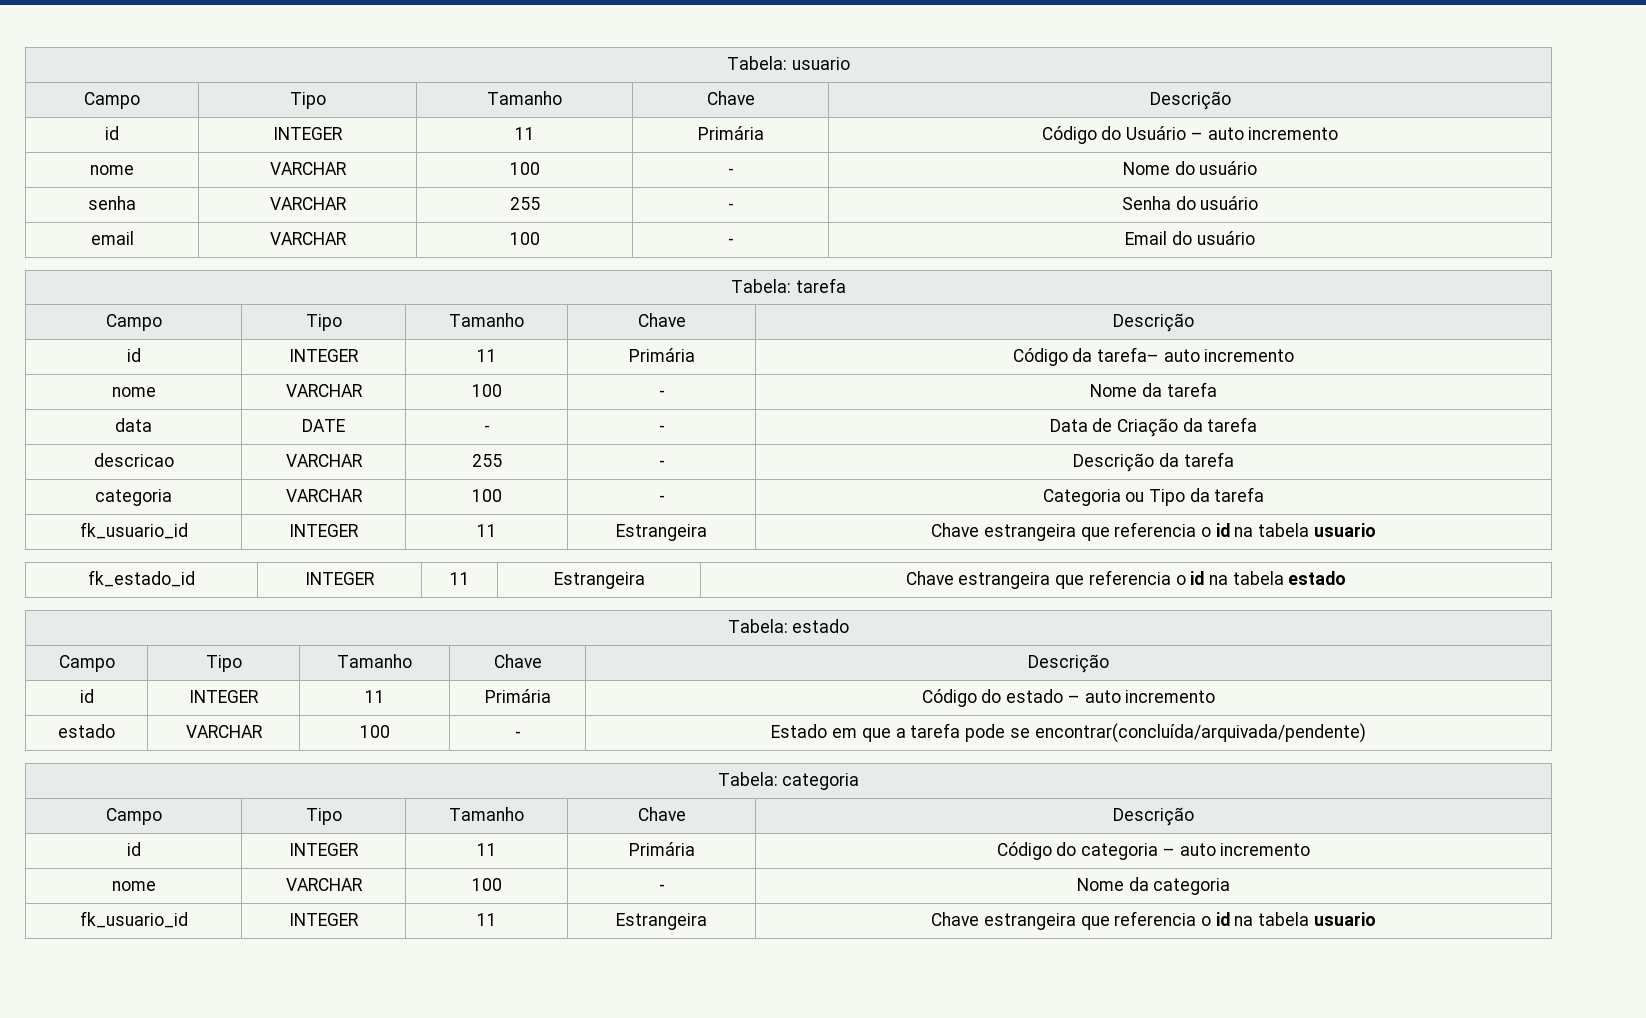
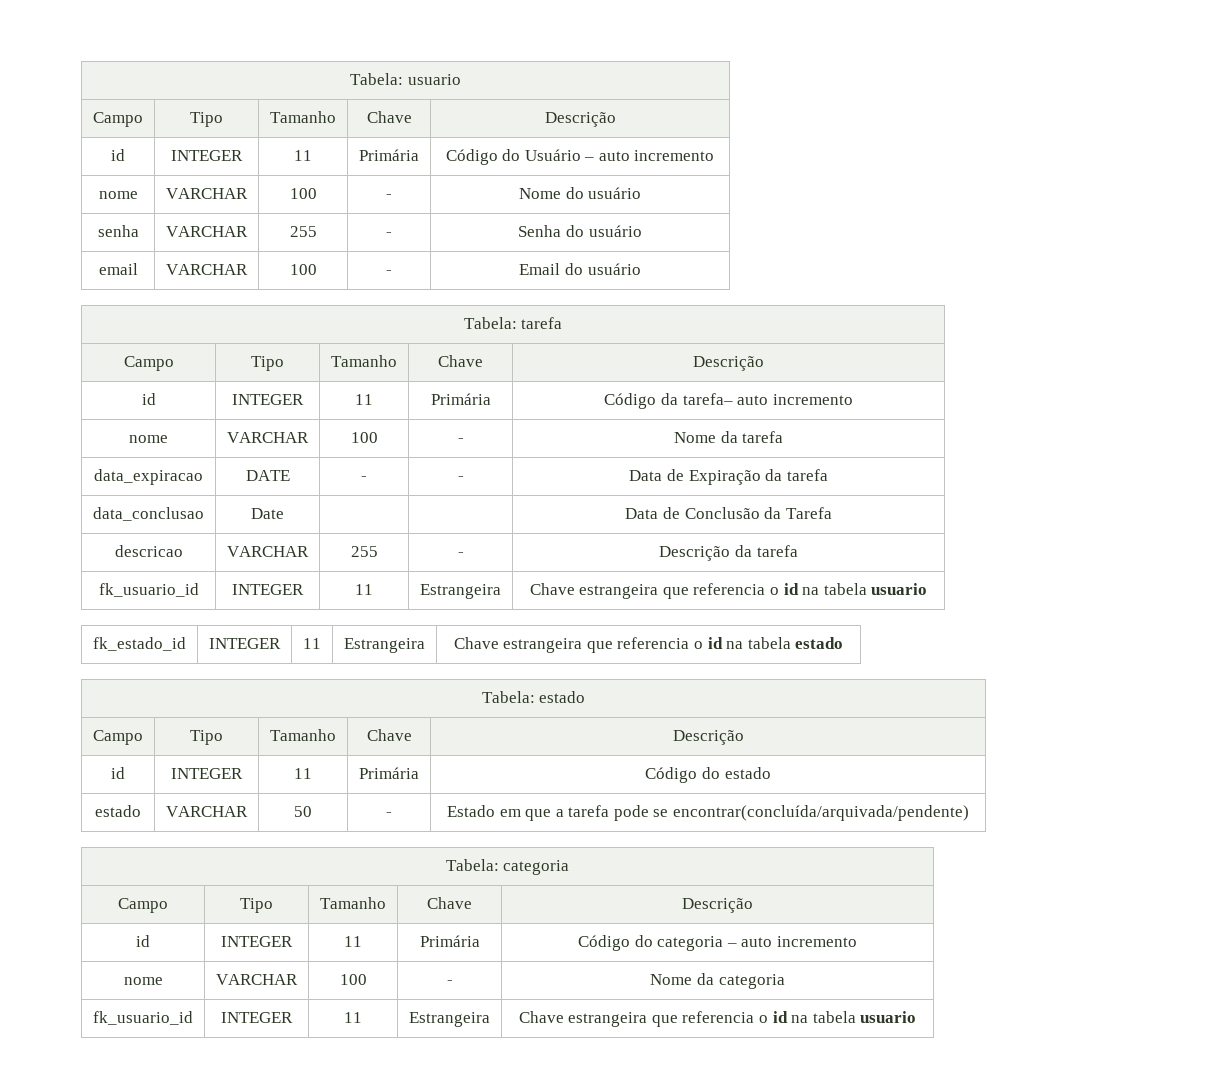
- data | DATE | - | - | Data de Criação da tarefa
+ data_expiracao | DATE | - | - | Data de Expiração da tarefa
+ data_conclusao | Date | | | Data de Conclusão da Tarefa
- categoria | VARCHAR | 100 | - | Categoria ou Tipo da tarefa
- id | INTEGER | 11 | Primária | Código do estado – auto incremento
+ id | INTEGER | 11 | Primária | Código do estado
- estado | VARCHAR | 100 | - | Estado em que a tarefa pode se encontrar(concluída/arquivada/pendente)
+ estado | VARCHAR | 50 | - | Estado em que a tarefa pode se encontrar(concluída/arquivada/pendente)

